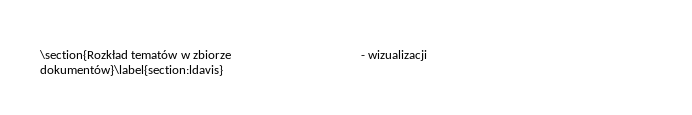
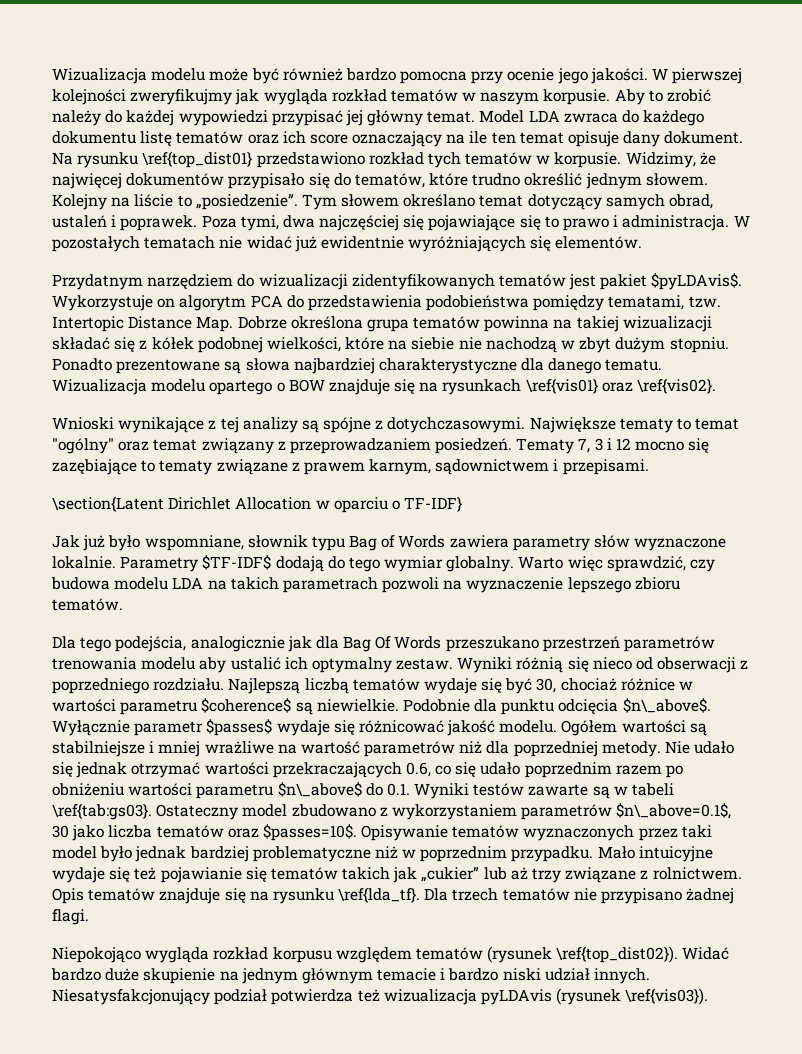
- \section{Rozkład tematów w zbiorze dokumentów}\label{section:ldavis}
- - wizualizacji
+ Wizualizacja modelu może być również bardzo pomocna przy ocenie jego jakości. W pierwszej kolejności zweryfikujmy jak wygląda rozkład tematów w naszym korpusie. Aby to zrobić należy do każdej wypowiedzi przypisać jej główny temat. Model LDA zwraca do każdego dokumentu listę tematów oraz ich score oznaczający na ile ten temat opisuje dany dokument. Na rysunku \ref{top_dist01} przedstawiono rozkład tych tematów w korpusie. Widzimy, że najwięcej dokumentów przypisało się do tematów, które trudno określić jednym słowem. Kolejny na liście to „posiedzenie”. Tym słowem określano temat dotyczący samych obrad, ustaleń i poprawek. Poza tymi, dwa najczęściej się pojawiające się to prawo i administracja. W pozostałych tematach nie widać już ewidentnie wyróżniających się elementów.
+ Przydatnym narzędziem do wizualizacji zidentyfikowanych tematów jest pakiet $pyLDAvis$. Wykorzystuje on algorytm PCA do przedstawienia podobieństwa pomiędzy tematami, tzw. Intertopic Distance Map. Dobrze określona grupa tematów powinna na takiej wizualizacji składać się z kółek podobnej wielkości, które na siebie nie nachodzą w zbyt dużym stopniu. Ponadto prezentowane są słowa najbardziej charakterystyczne dla danego tematu. Wizualizacja modelu opartego o BOW znajduje się na rysunkach \ref{vis01} oraz \ref{vis02}.
+ Wnioski wynikające z tej analizy są spójne z dotychczasowymi. Największe tematy to temat "ogólny" oraz temat związany z przeprowadzaniem posiedzeń. Tematy 7, 3 i 12 mocno się zazębiające to tematy związane z prawem karnym, sądownictwem i przepisami.
+ \section{Latent Dirichlet Allocation w oparciu o TF-IDF}
+ Jak już było wspomniane, słownik typu Bag of Words zawiera parametry słów wyznaczone lokalnie. Parametry $TF-IDF$ dodają do tego wymiar globalny. Warto więc sprawdzić, czy budowa modelu LDA na takich parametrach pozwoli na wyznaczenie lepszego zbioru tematów.
+ Dla tego podejścia, analogicznie jak dla Bag Of Words przeszukano przestrzeń parametrów trenowania modelu aby ustalić ich optymalny zestaw. Wyniki różnią się nieco od obserwacji z poprzedniego rozdziału. Najlepszą liczbą tematów wydaje się być 30, chociaż różnice w wartości parametru $coherence$ są niewielkie. Podobnie dla punktu odcięcia $n\_above$. Wyłącznie parametr $passes$ wydaje się różnicować jakość modelu. Ogółem wartości są stabilniejsze i mniej wrażliwe na wartość parametrów niż dla poprzedniej metody. Nie udało się jednak otrzymać wartości przekraczających 0.6, co się udało poprzednim razem po obniżeniu wartości parametru $n\_above$ do 0.1. Wyniki testów zawarte są w tabeli \ref{tab:gs03}. Ostateczny model zbudowano z wykorzystaniem parametrów $n\_above=0.1$, 30 jako liczba tematów oraz $passes=10$. Opisywanie tematów wyznaczonych przez taki model było jednak bardziej problematyczne niż w poprzednim przypadku. Mało intuicyjne wydaje się też pojawianie się tematów takich jak „cukier” lub aż trzy związane z rolnictwem. Opis tematów znajduje się na rysunku \ref{lda_tf}. Dla trzech tematów nie przypisano żadnej flagi.
+ Niepokojąco wygląda rozkład korpusu względem tematów (rysunek \ref{top_dist02}). Widać bardzo duże skupienie na jednym głównym temacie i bardzo niski udział innych. Niesatysfakcjonujący podział potwierdza też wizualizacja pyLDAvis (rysunek \ref{vis03}).

